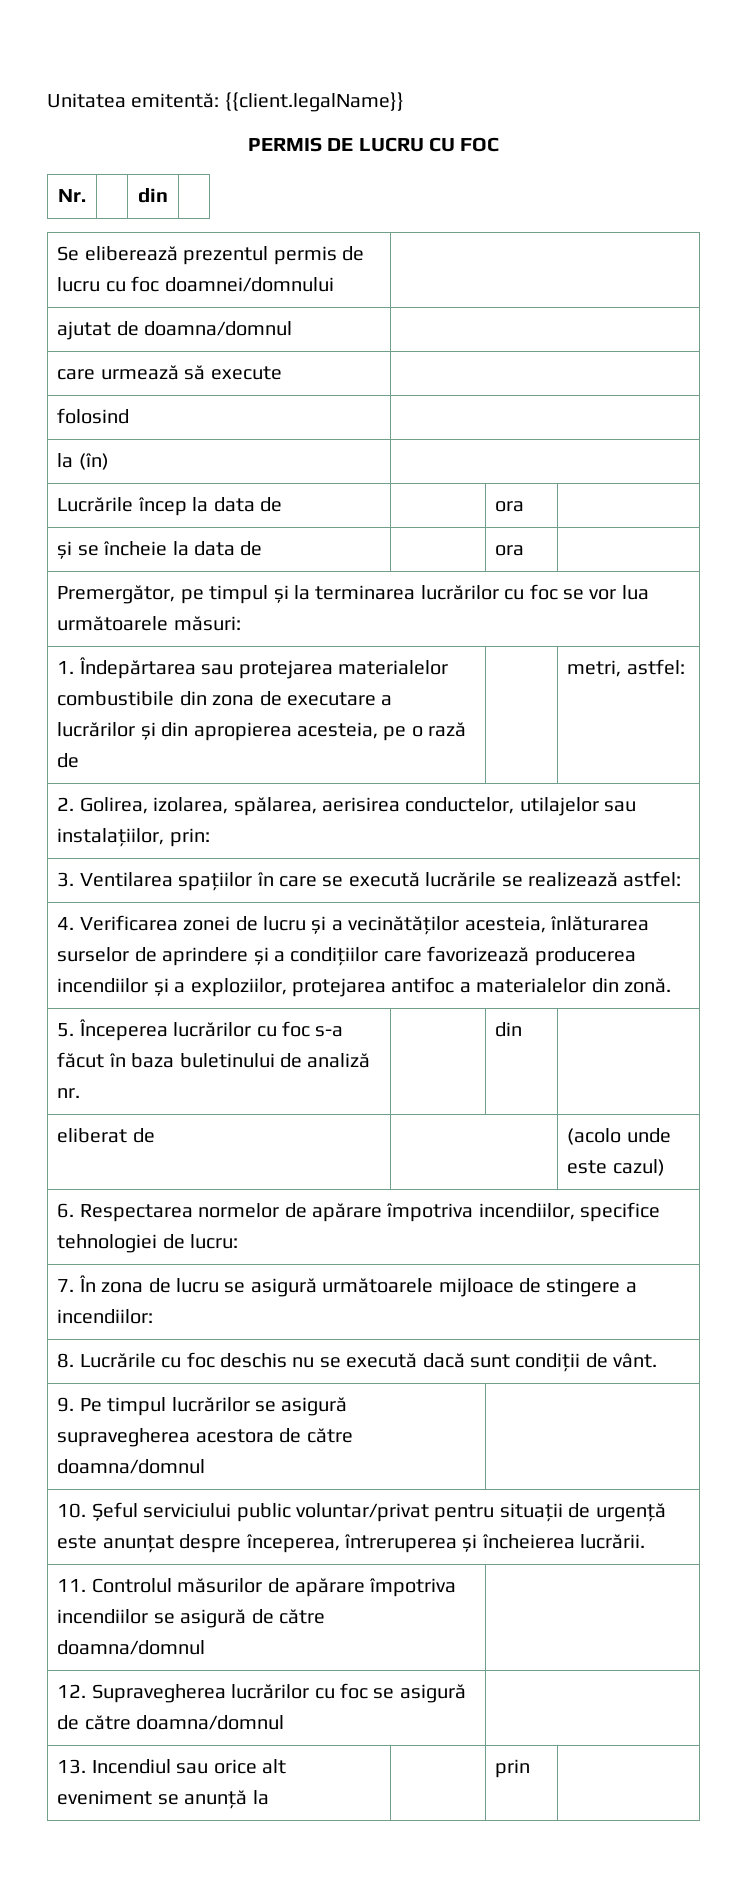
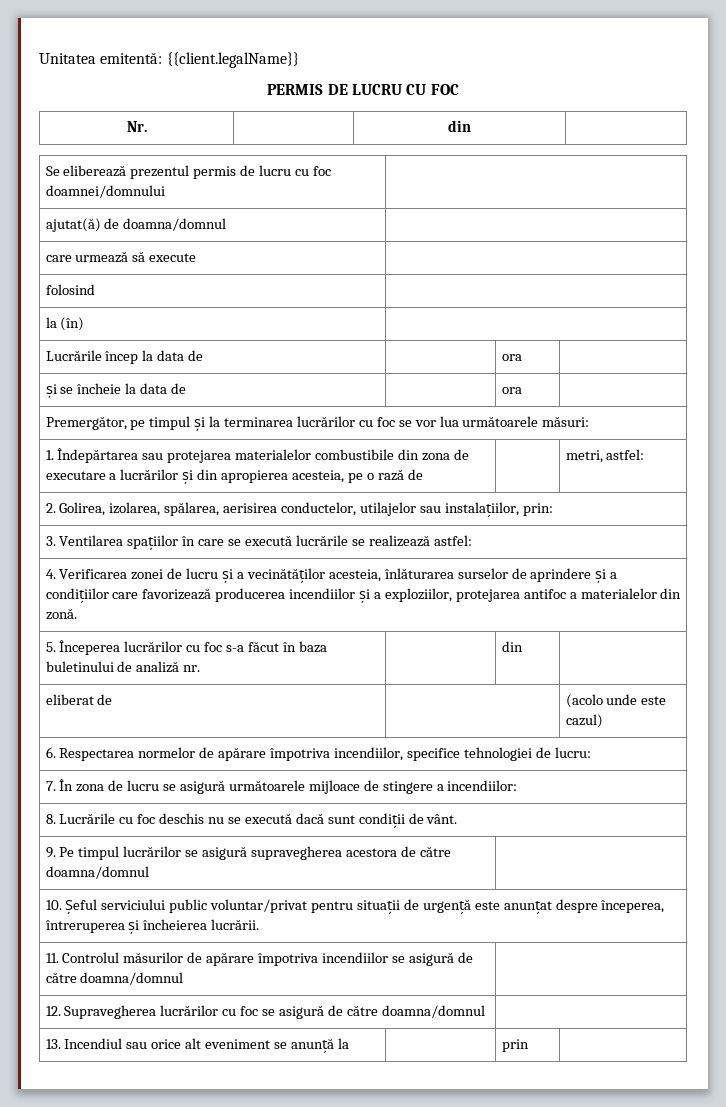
- ajutat de doamna/domnul |
+ ajutat(ă) de doamna/domnul |

